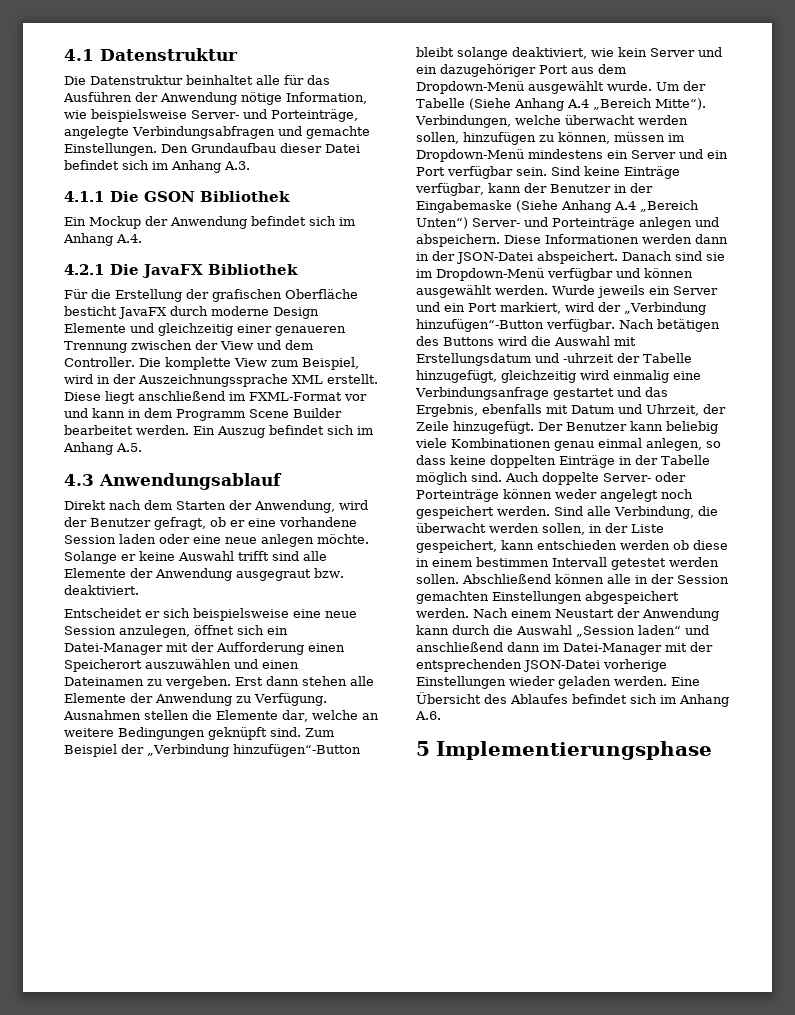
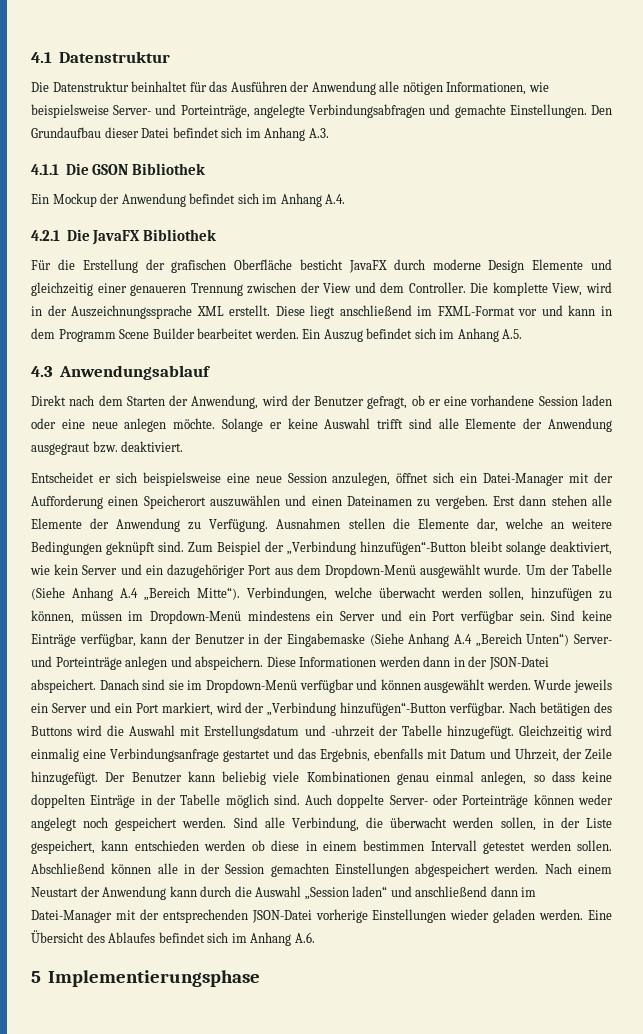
- Die Datenstruktur beinhaltet alle für das Ausführen der Anwendung nötige Information, wie beispielsweise Server- und Porteinträge, angelegte Verbindungsabfragen und gemachte Einstellungen.
+ Die Datenstruktur beinhaltet für das Ausführen der Anwendung alle nötigen Informationen, wie beispielsweise Server- und Porteinträge, angelegte Verbindungsabfragen und gemachte Einstellungen.
- Die komplette View zum Beispiel, wird in der Auszeichnungssprache XML erstellt.
+ Die komplette View, wird in der Auszeichnungssprache XML erstellt.
- Nach betätigen des Buttons wird die Auswahl mit Erstellungsdatum und -uhrzeit der Tabelle hinzugefügt, gleichzeitig wird einmalig eine Verbindungsanfrage gestartet und das Ergebnis, ebenfalls mit Datum und Uhrzeit, der Zeile hinzugefügt.
+ Nach betätigen des Buttons wird die Auswahl mit Erstellungsdatum und -uhrzeit der Tabelle hinzugefügt. Gleichzeitig wird einmalig eine Verbindungsanfrage gestartet und das Ergebnis, ebenfalls mit Datum und Uhrzeit, der Zeile hinzugefügt.

